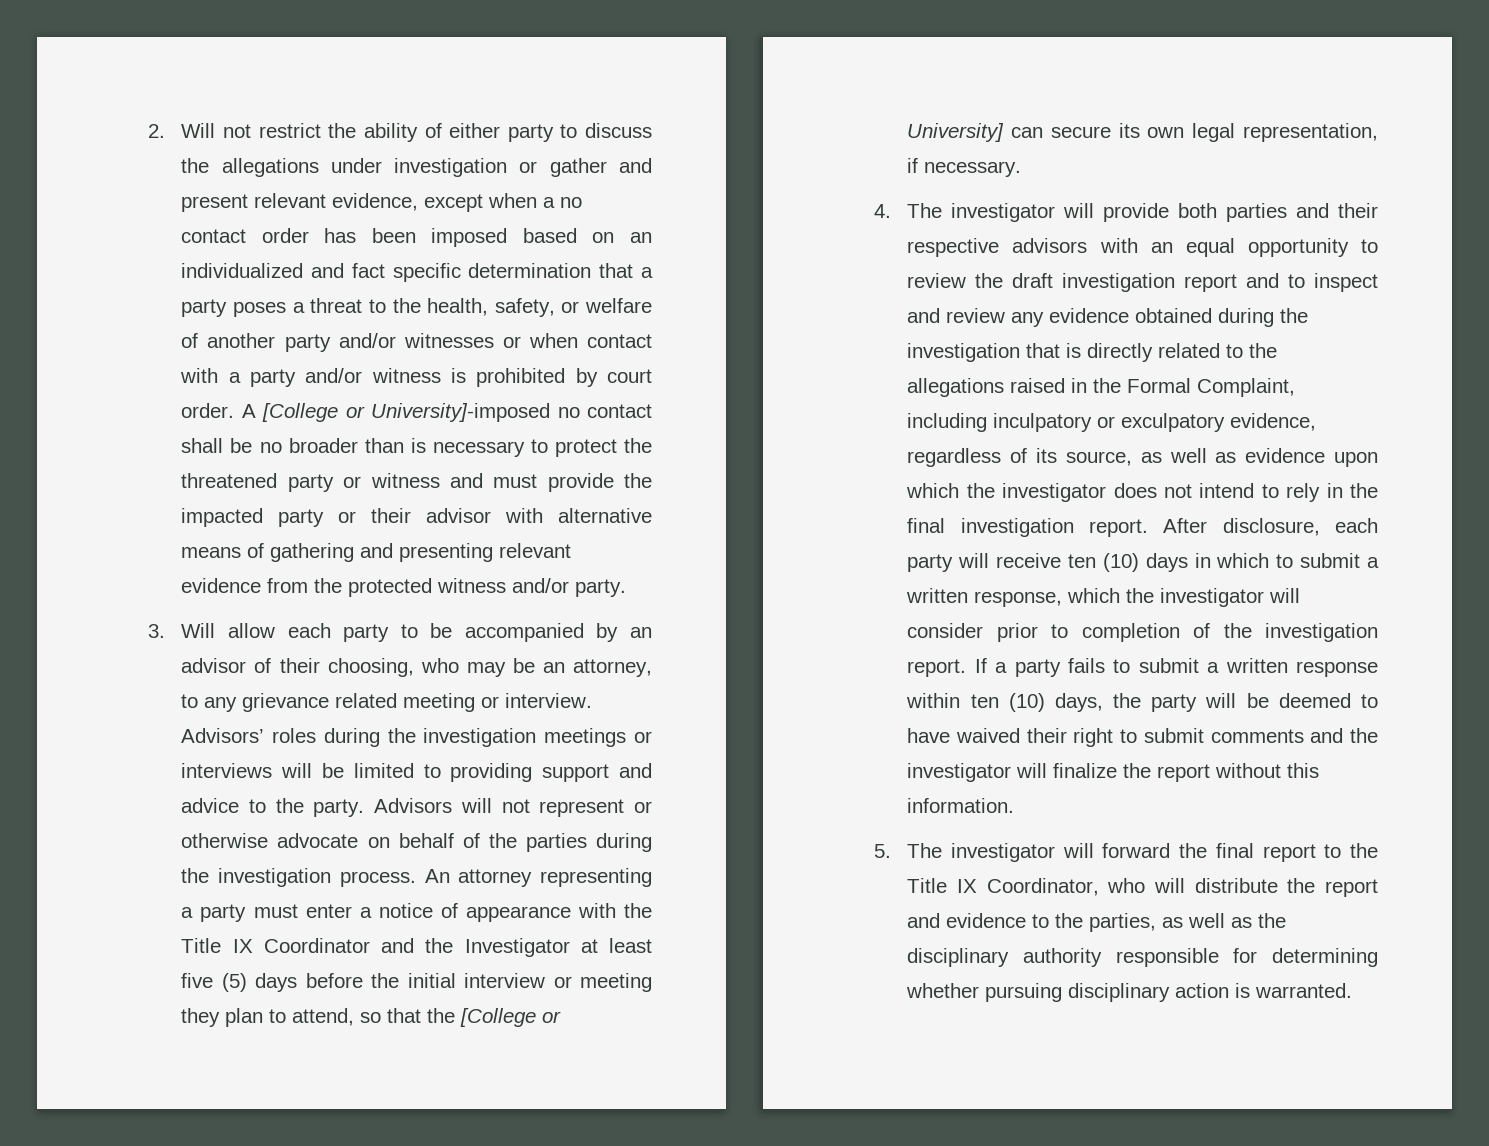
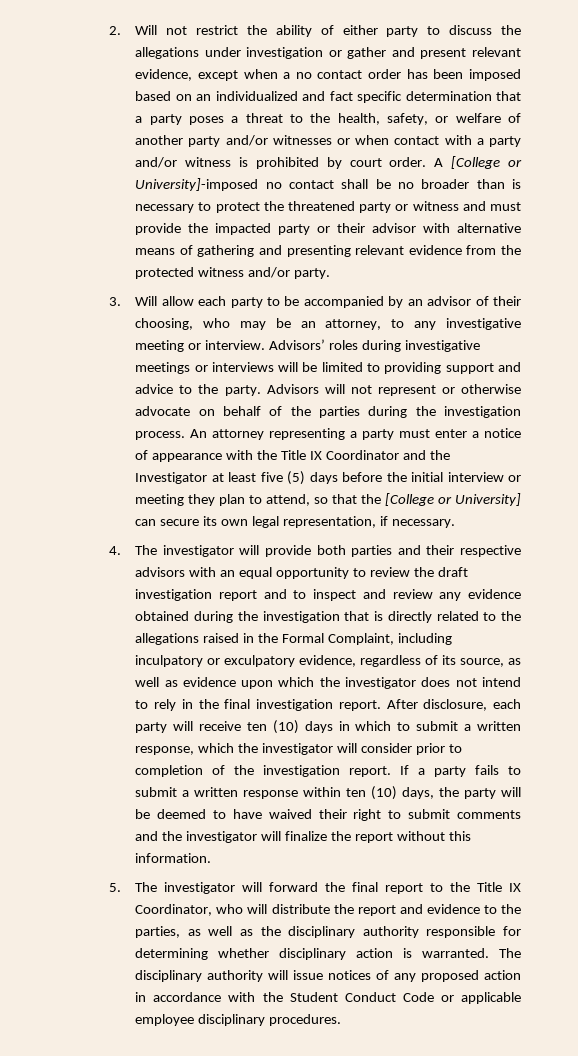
- 3. Will allow each party to be accompanied by an advisor of their choosing, who may be an attorney, to any grievance related meeting or interview.
+ 3. Will allow each party to be accompanied by an advisor of their choosing, who may be an attorney, to any investigative meeting or interview.
- Advisors’ roles during the investigation meetings or interviews will be limited to providing support and advice to the party.
+ Advisors’ roles during investigative meetings or interviews will be limited to providing support and advice to the party.
- 5. The investigator will forward the final report to the Title IX Coordinator, who will distribute the report and evidence to the parties, as well as the disciplinary authority responsible for determining whether pursuing disciplinary action is warranted.
+ 5. The investigator will forward the final report to the Title IX Coordinator, who will distribute the report and evidence to the parties, as well as the disciplinary authority responsible for determining whether disciplinary action is warranted.
+ The disciplinary authority will issue notices of any proposed action in accordance with the Student Conduct Code or applicable employee disciplinary procedures.

